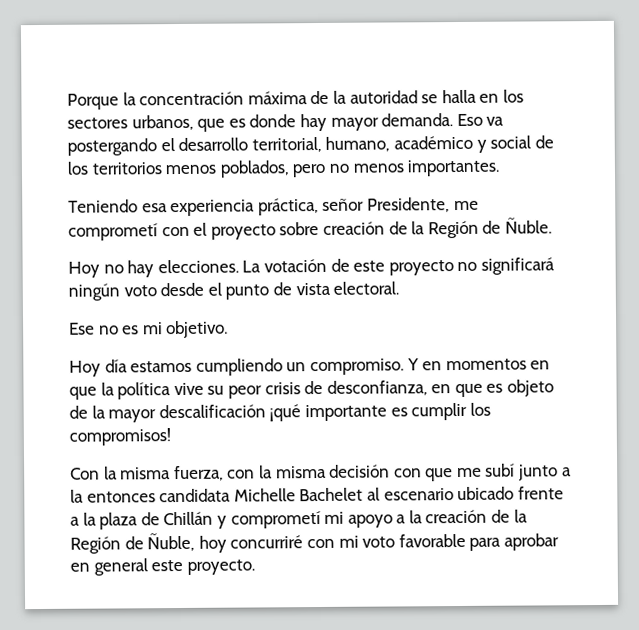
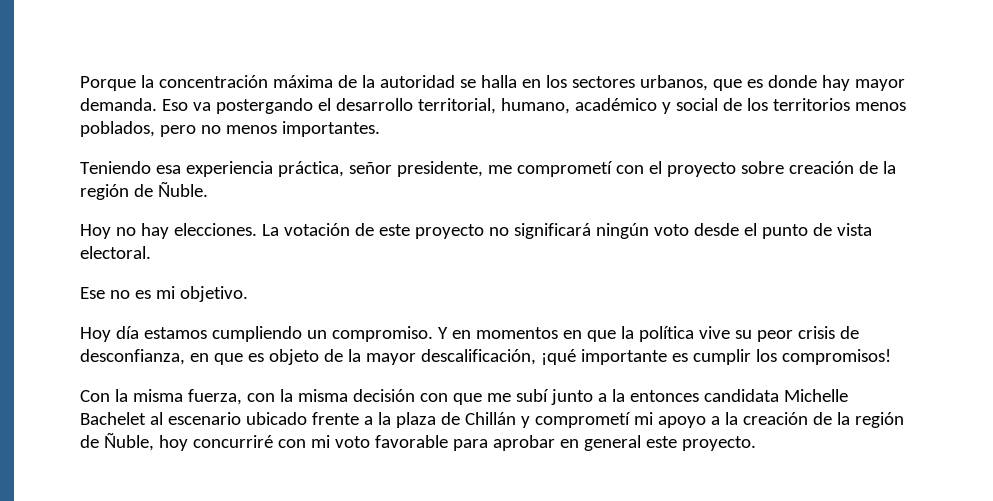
- Teniendo esa experiencia práctica, señor Presidente, me comprometí con el proyecto sobre creación de la Región de Ñuble.
+ Teniendo esa experiencia práctica, señor presidente, me comprometí con el proyecto sobre creación de la región de Ñuble.
- Y en momentos en que la política vive su peor crisis de desconfianza, en que es objeto de la mayor descalificación ¡qué importante es cumplir los compromisos!
+ Y en momentos en que la política vive su peor crisis de desconfianza, en que es objeto de la mayor descalificación, ¡qué importante es cumplir los compromisos!
- Con la misma fuerza, con la misma decisión con que me subí junto a la entonces candidata Michelle Bachelet al escenario ubicado frente a la plaza de Chillán y comprometí mi apoyo a la creación de la Región de Ñuble, hoy concurriré con mi voto favorable para aprobar en general este proyecto.
+ Con la misma fuerza, con la misma decisión con que me subí junto a la entonces candidata Michelle Bachelet al escenario ubicado frente a la plaza de Chillán y comprometí mi apoyo a la creación de la región de Ñuble, hoy concurriré con mi voto favorable para aprobar en general este proyecto.

